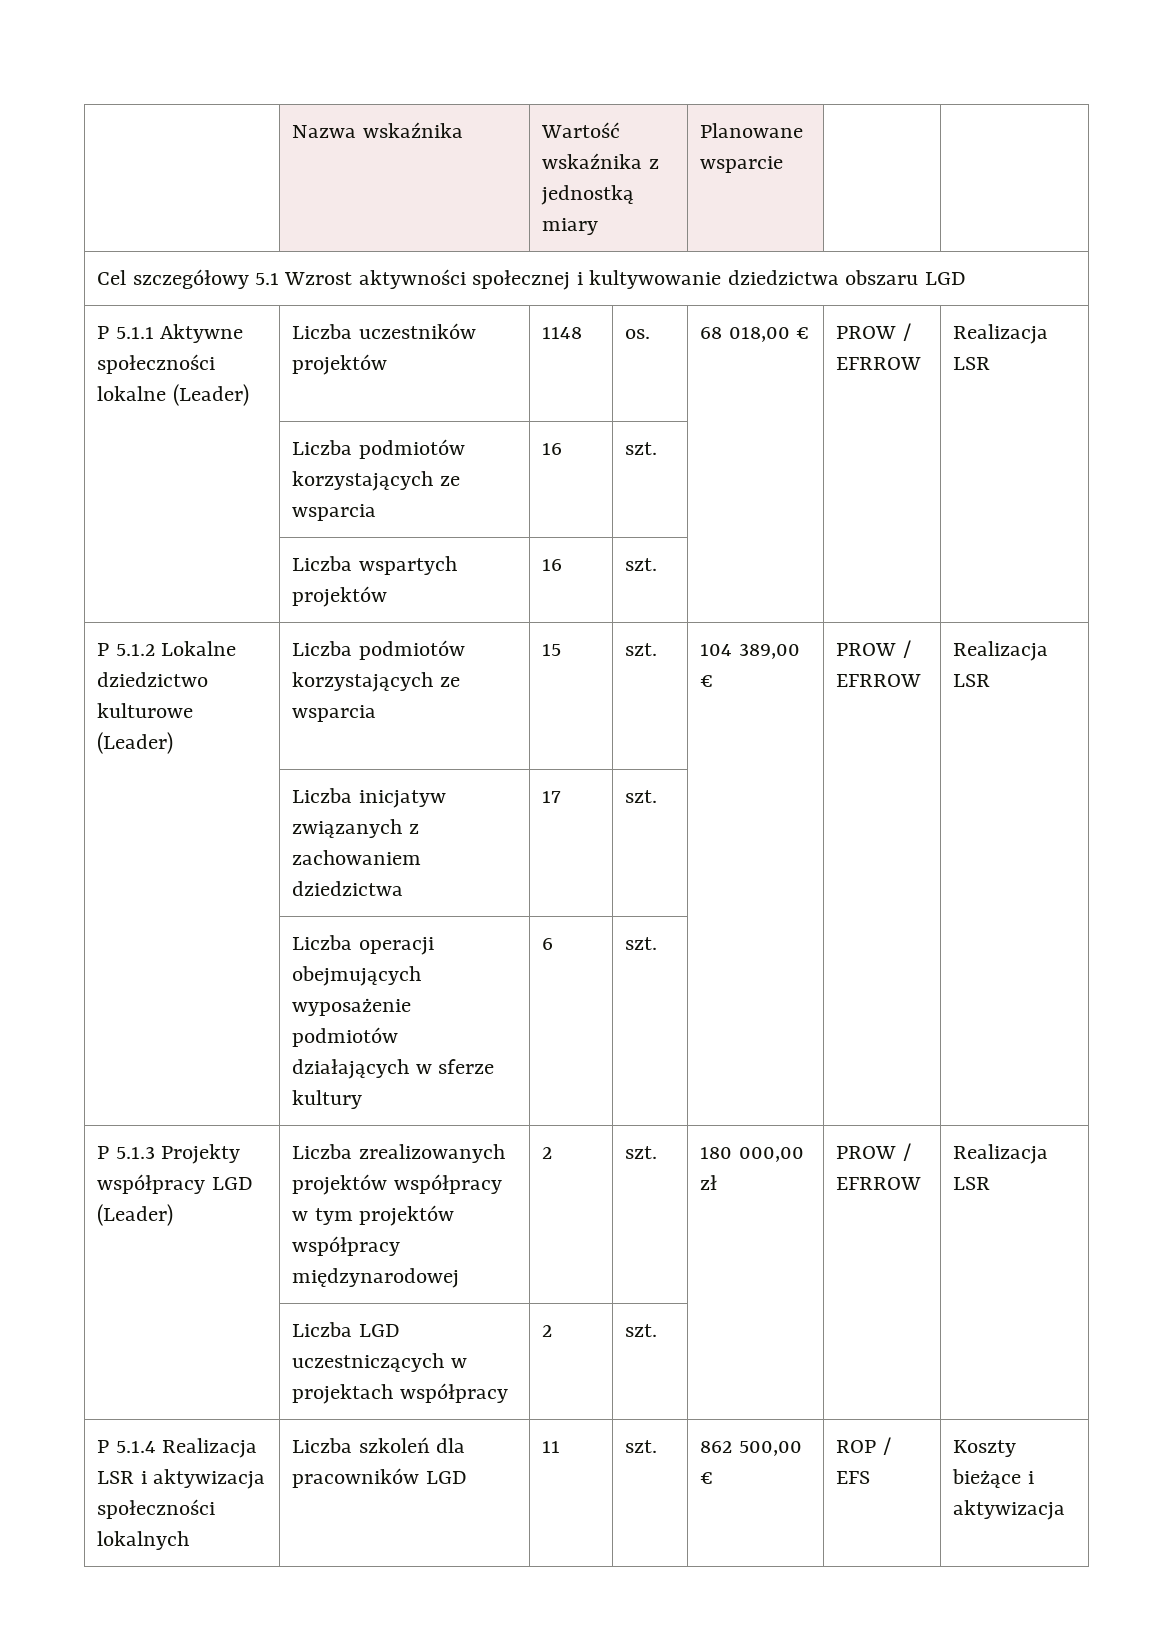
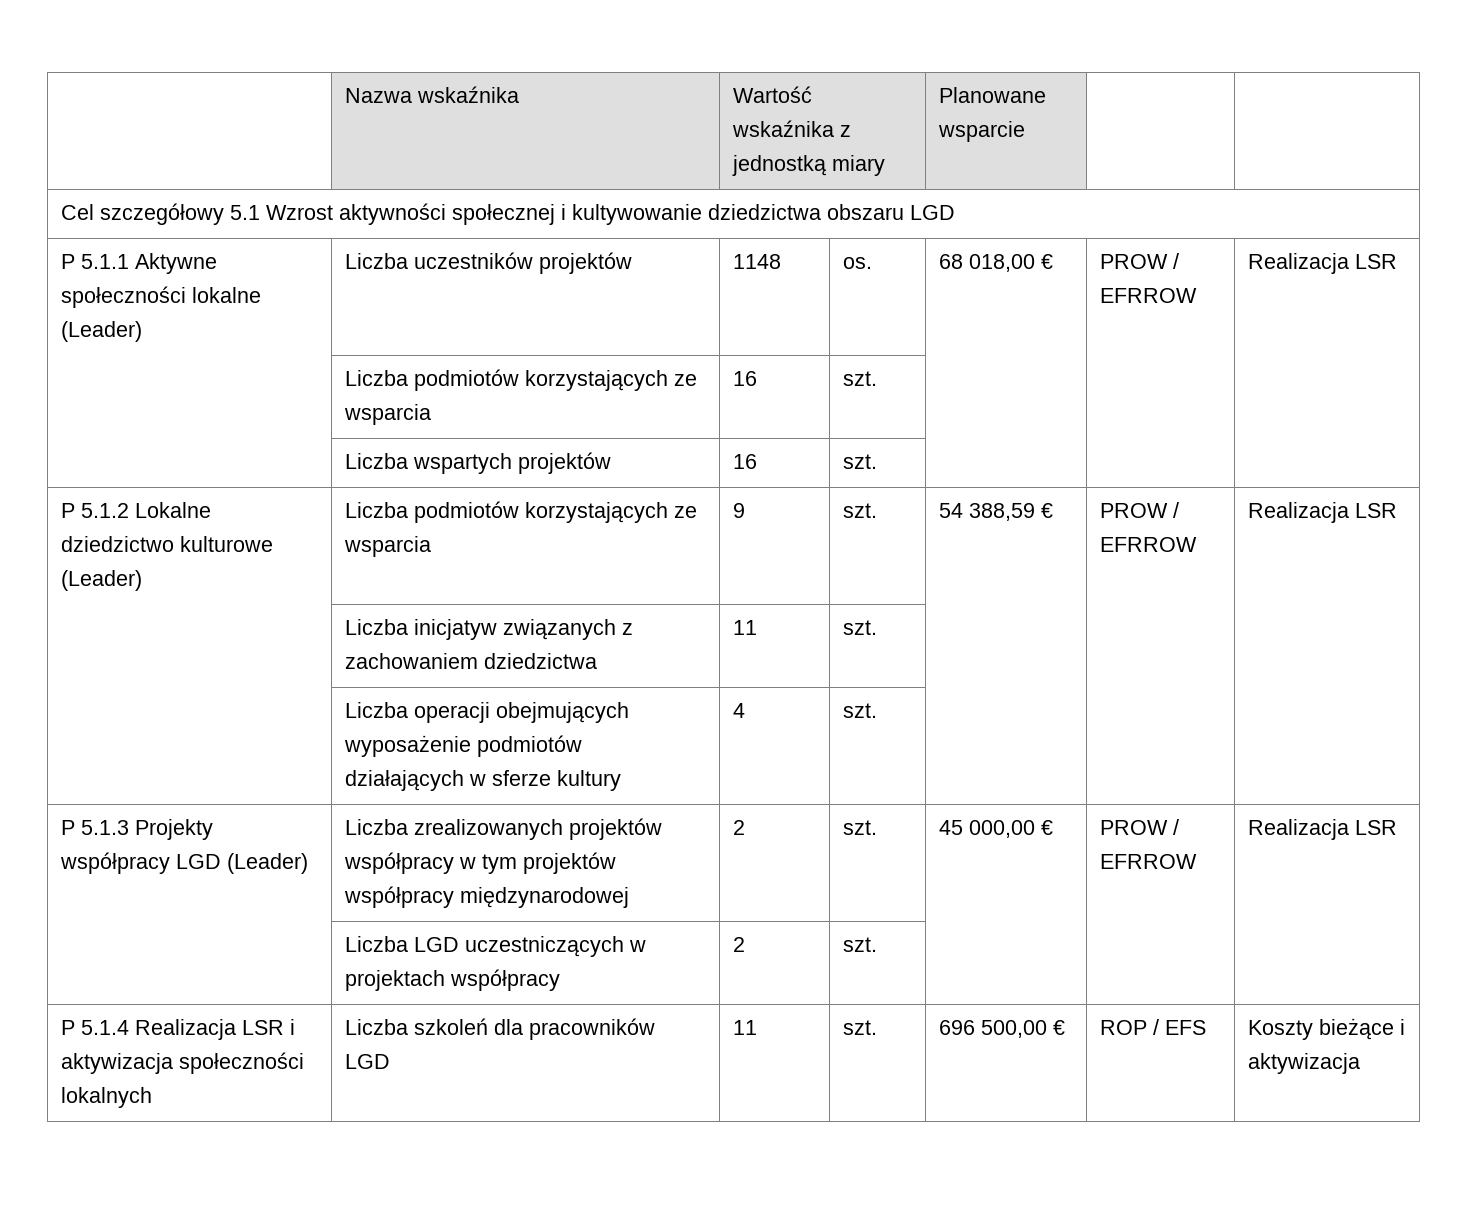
- P 5.1.2 Lokalne dziedzictwo kulturowe (Leader) | Liczba podmiotów korzystających ze wsparcia | 15 | szt. | 104 389,00 € | PROW / EFRROW | Realizacja LSR
+ P 5.1.2 Lokalne dziedzictwo kulturowe (Leader) | Liczba podmiotów korzystających ze wsparcia | 9 | szt. | 54 388,59 € | PROW / EFRROW | Realizacja LSR
- | Liczba inicjatyw związanych z zachowaniem dziedzictwa | 17 | szt. | | |
+ | Liczba inicjatyw związanych z zachowaniem dziedzictwa | 11 | szt. | | |
- | Liczba operacji obejmujących wyposażenie podmiotów działających w sferze kultury | 6 | szt. | | |
+ | Liczba operacji obejmujących wyposażenie podmiotów działających w sferze kultury | 4 | szt. | | |
- P 5.1.3 Projekty współpracy LGD (Leader) | Liczba zrealizowanych projektów współpracy w tym projektów współpracy międzynarodowej | 2 | szt. | 180 000,00 zł | PROW / EFRROW | Realizacja LSR
+ P 5.1.3 Projekty współpracy LGD (Leader) | Liczba zrealizowanych projektów współpracy w tym projektów współpracy międzynarodowej | 2 | szt. | 45 000,00 € | PROW / EFRROW | Realizacja LSR
- P 5.1.4 Realizacja LSR i aktywizacja społeczności lokalnych | Liczba szkoleń dla pracowników LGD | 11 | szt. | 862 500,00 € | ROP / EFS | Koszty bieżące i aktywizacja
+ P 5.1.4 Realizacja LSR i aktywizacja społeczności lokalnych | Liczba szkoleń dla pracowników LGD | 11 | szt. | 696 500,00 € | ROP / EFS | Koszty bieżące i aktywizacja

